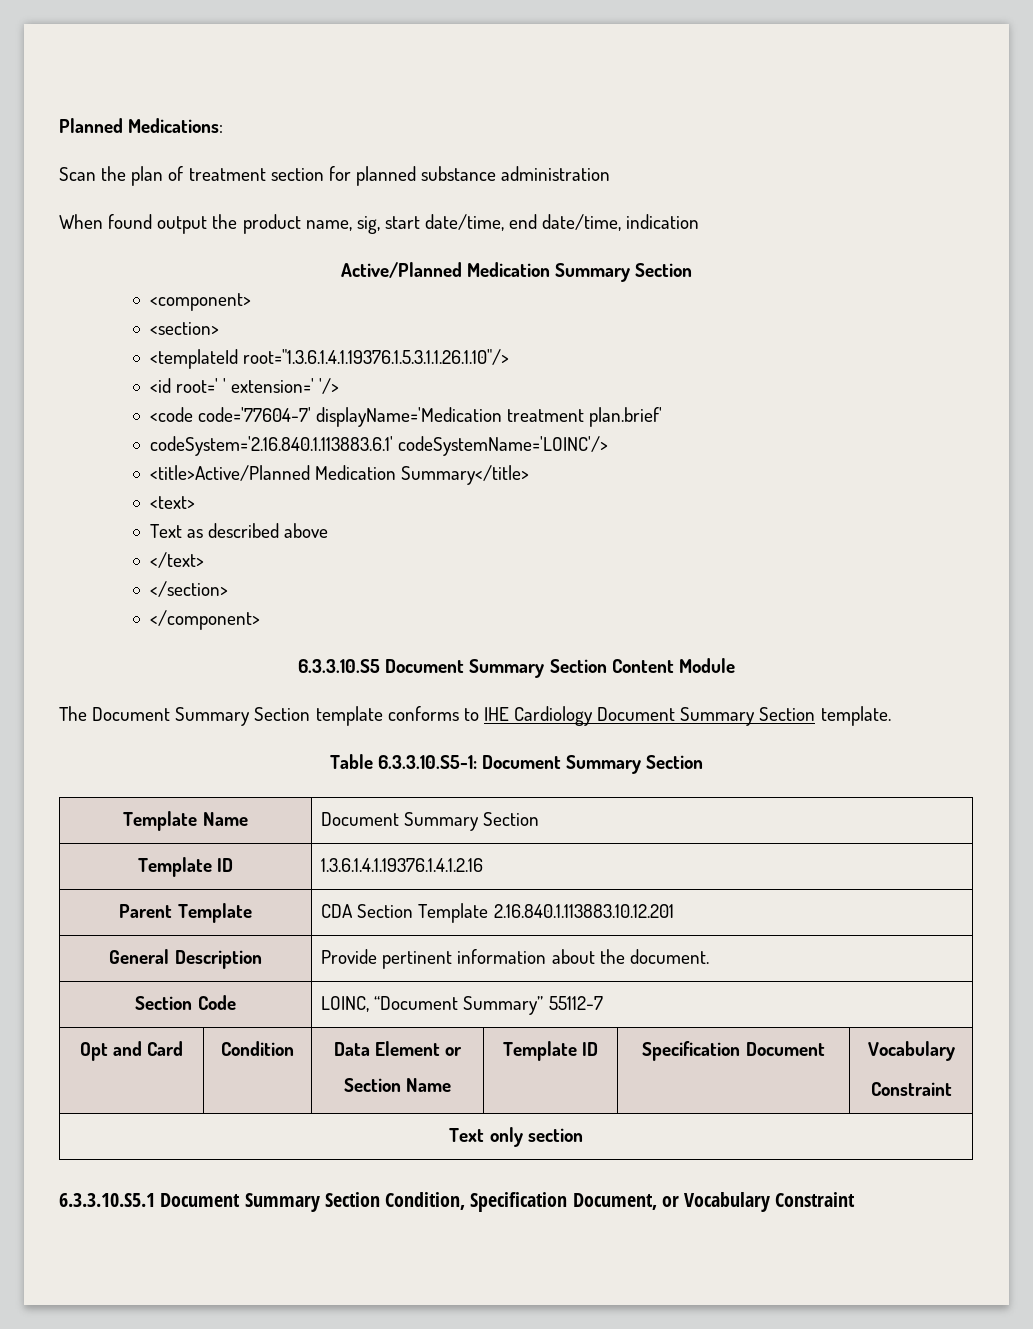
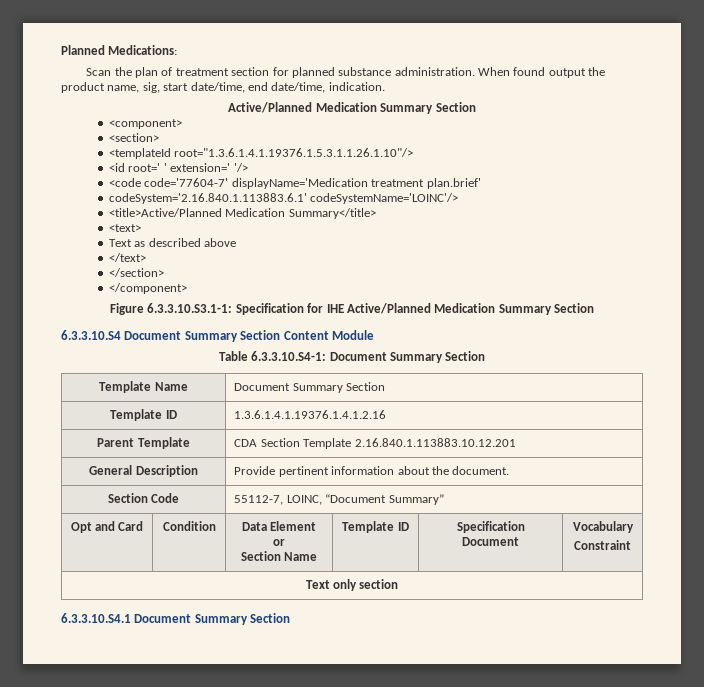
- Scan the plan of treatment section for planned substance administration
- When found output the product name, sig, start date/time, end date/time, indication
+ Scan the plan of treatment section for planned substance administration. When found output the product name, sig, start date/time, end date/time, indication.
- 6.3.3.10.S5 Document Summary Section Content Module
+ Figure 6.3.3.10.S3.1-1: Specification for IHE Active/Planned Medication Summary Section
+ 6.3.3.10.S4 Document Summary Section Content Module
- The Document Summary Section template conforms to IHE Cardiology Document Summary Section template.
- Table 6.3.3.10.S5-1: Document Summary Section
+ Table 6.3.3.10.S4-1: Document Summary Section
- Section Code | LOINC, “Document Summary” 55112-7
+ Section Code | 55112-7, LOINC, “Document Summary”
- 6.3.3.10.S5.1 Document Summary Section Condition, Specification Document, or Vocabulary Constraint
+ 6.3.3.10.S4.1 Document Summary Section

